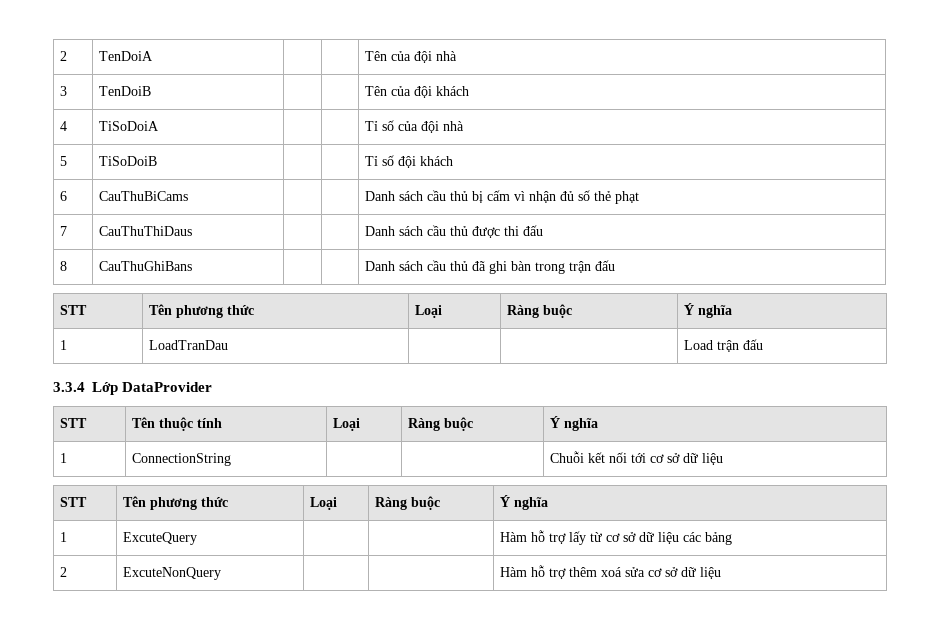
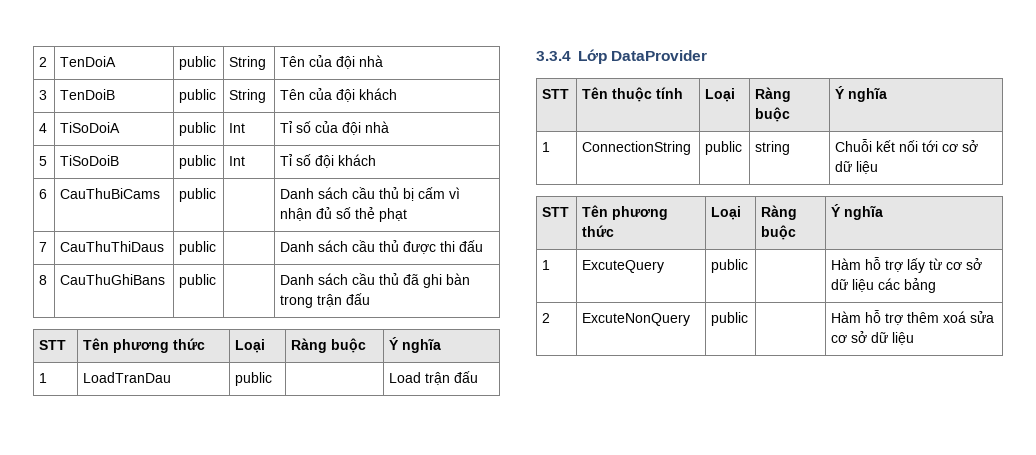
- 2 | TenDoiA | | | Tên của đội nhà
+ 2 | TenDoiA | public | String | Tên của đội nhà
- 3 | TenDoiB | | | Tên của đội khách
+ 3 | TenDoiB | public | String | Tên của đội khách
- 4 | TiSoDoiA | | | Tỉ số của đội nhà
+ 4 | TiSoDoiA | public | Int | Tỉ số của đội nhà
- 5 | TiSoDoiB | | | Tỉ số đội khách
+ 5 | TiSoDoiB | public | Int | Tỉ số đội khách
- 6 | CauThuBiCams | | | Danh sách cầu thủ bị cấm vì nhận đủ số thẻ phạt
+ 6 | CauThuBiCams | public | | Danh sách cầu thủ bị cấm vì nhận đủ số thẻ phạt
- 7 | CauThuThiDaus | | | Danh sách cầu thủ được thi đấu
+ 7 | CauThuThiDaus | public | | Danh sách cầu thủ được thi đấu
- 8 | CauThuGhiBans | | | Danh sách cầu thủ đã ghi bàn trong trận đấu
+ 8 | CauThuGhiBans | public | | Danh sách cầu thủ đã ghi bàn trong trận đấu
- 1 | LoadTranDau | | | Load trận đấu
+ 1 | LoadTranDau | public | | Load trận đấu
- 1 | ConnectionString | | | Chuỗi kết nối tới cơ sở dữ liệu
+ 1 | ConnectionString | public | string | Chuỗi kết nối tới cơ sở dữ liệu
- 1 | ExcuteQuery | | | Hàm hỗ trợ lấy từ cơ sở dữ liệu các bảng
+ 1 | ExcuteQuery | public | | Hàm hỗ trợ lấy từ cơ sở dữ liệu các bảng
- 2 | ExcuteNonQuery | | | Hàm hỗ trợ thêm xoá sửa cơ sở dữ liệu
+ 2 | ExcuteNonQuery | public | | Hàm hỗ trợ thêm xoá sửa cơ sở dữ liệu

